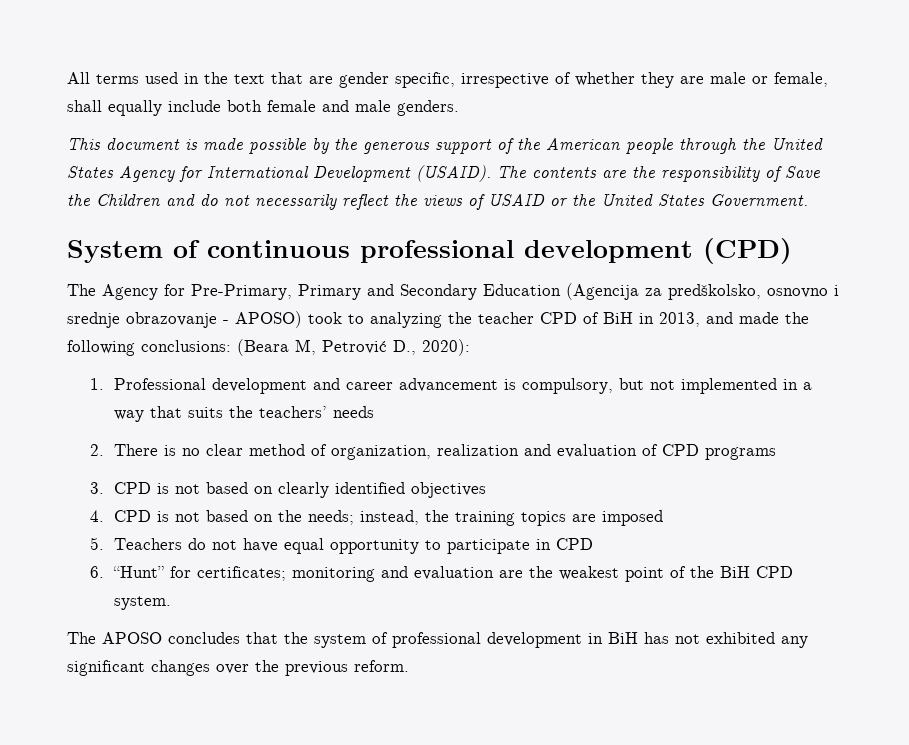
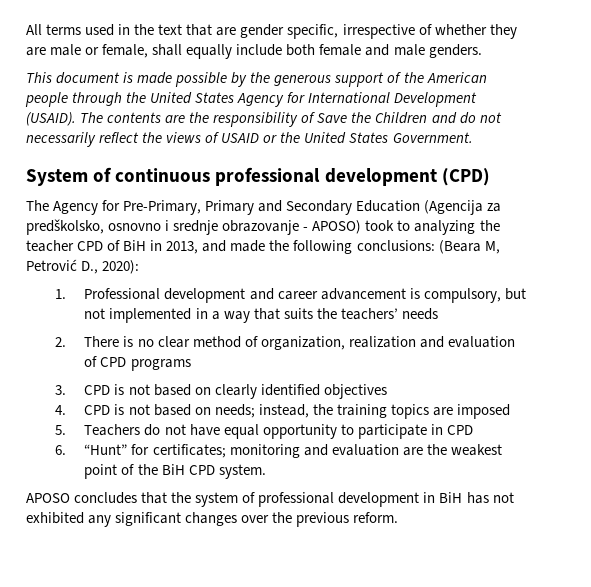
- 4. CPD is not based on the needs; instead, the training topics are imposed
+ 4. CPD is not based on needs; instead, the training topics are imposed
- The APOSO concludes that the system of professional development in BiH has not exhibited any significant changes over the previous reform.
+ APOSO concludes that the system of professional development in BiH has not exhibited any significant changes over the previous reform.

